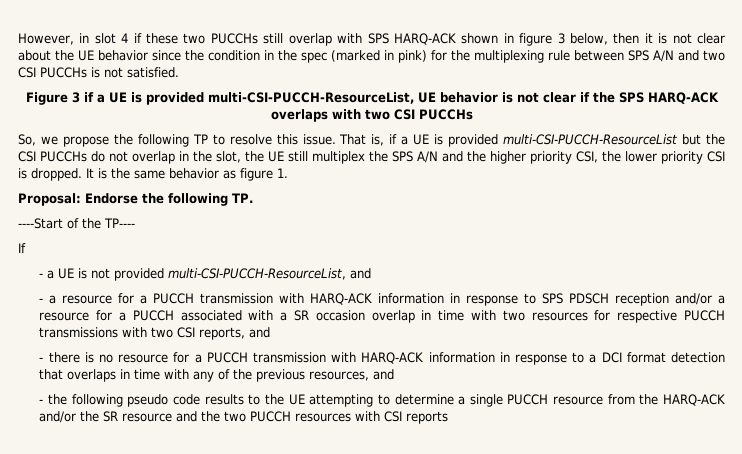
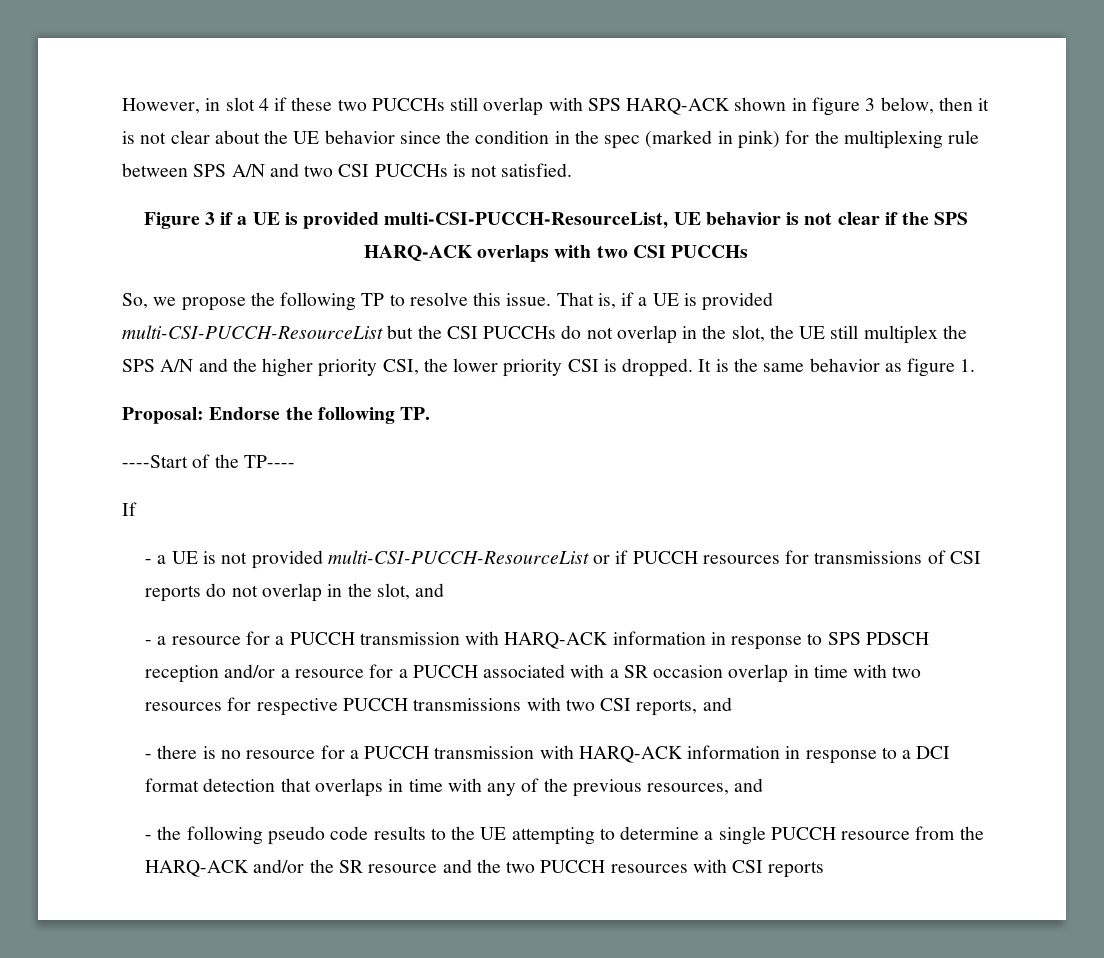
- - a UE is not provided multi-CSI-PUCCH-ResourceList, and
+ - a UE is not provided multi-CSI-PUCCH-ResourceList or if PUCCH resources for transmissions of CSI reports do not overlap in the slot, and

